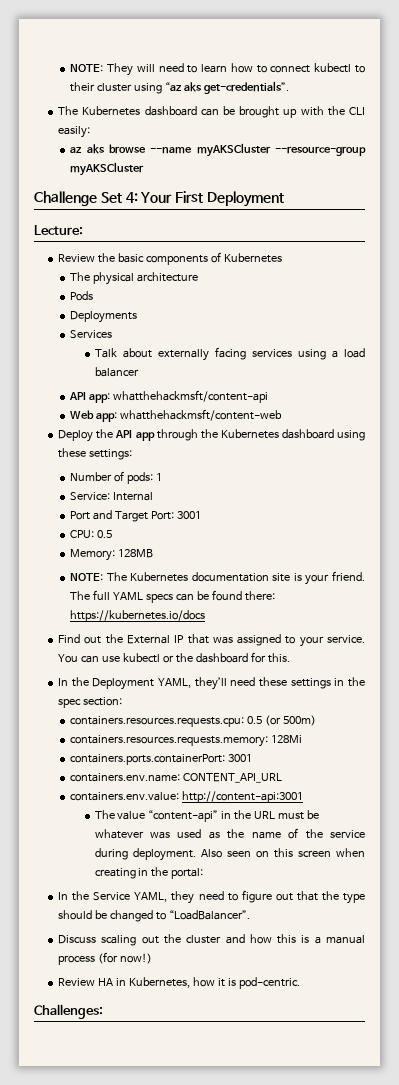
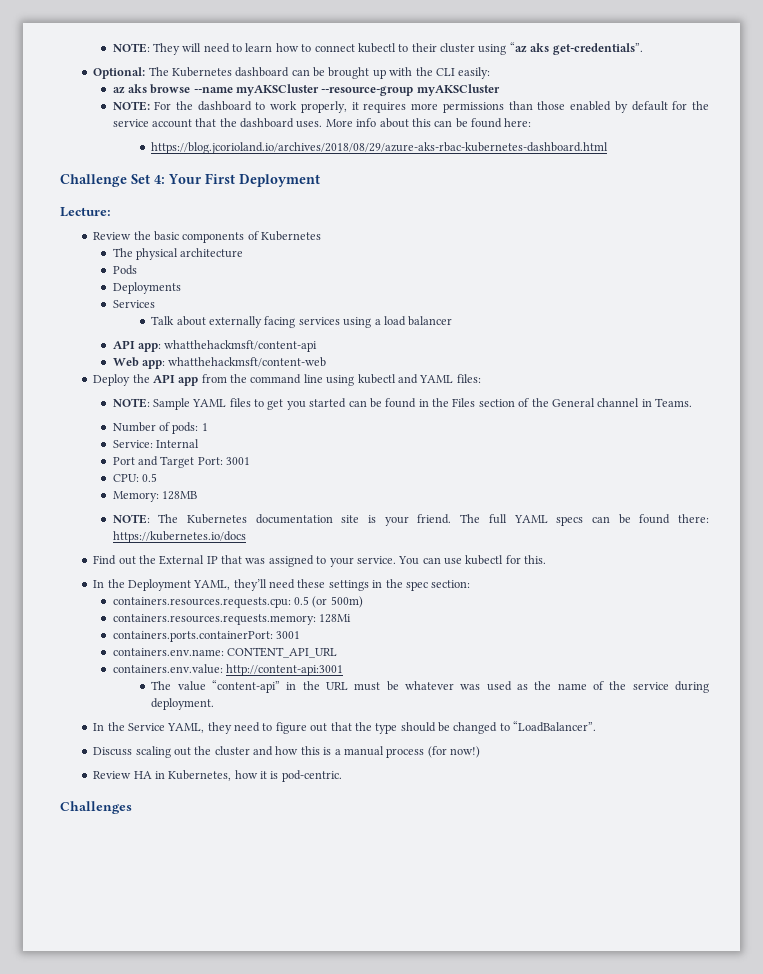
- The Kubernetes dashboard can be brought up with the CLI easily:
+ Optional: The Kubernetes dashboard can be brought up with the CLI easily:
+ NOTE: For the dashboard to work properly, it requires more permissions than those enabled by default for the service account that the dashboard uses. More info about this can be found here:
+ https://blog.jcorioland.io/archives/2018/08/29/azure-aks-rbac-kubernetes-dashboard.html
- Deploy the API app through the Kubernetes dashboard using these settings:
+ Deploy the API app from the command line using kubectl and YAML files:
+ NOTE: Sample YAML files to get you started can be found in the Files section of the General channel in Teams.
- You can use kubectl or the dashboard for this.
+ You can use kubectl for this.
- Also seen on this screen when creating in the portal:
- Challenges:
+ Challenges

